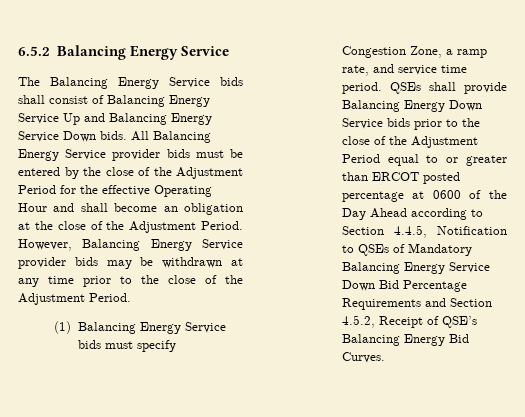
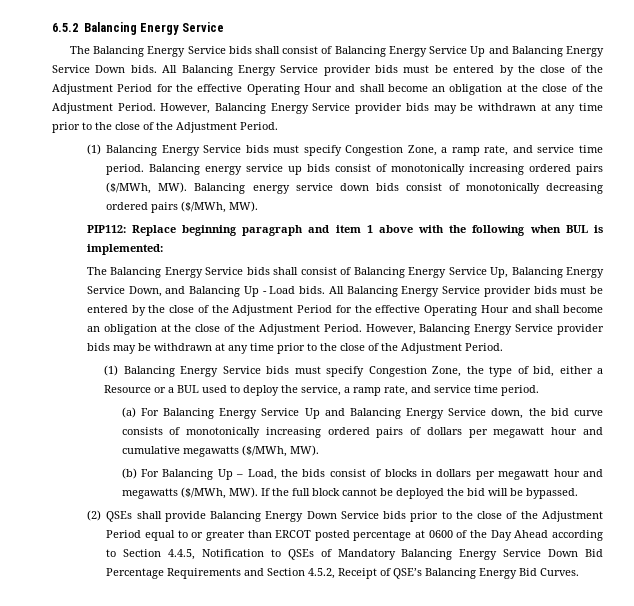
- QSEs shall provide Balancing Energy Down Service bids prior to the close of the Adjustment Period equal to or greater than ERCOT posted percentage at 0600 of the Day Ahead according to Section 4.4.5, Notification to QSEs of Mandatory Balancing Energy Service Down Bid Percentage Requirements and Section 4.5.2, Receipt of QSE’s Balancing Energy Bid Curves.
+ Balancing energy service up bids consist of monotonically increasing ordered pairs ($/MWh, MW). Balancing energy service down bids consist of monotonically decreasing ordered pairs ($/MWh, MW).
+ PIP112: Replace beginning paragraph and item 1 above with the following when BUL is implemented:
+ The Balancing Energy Service bids shall consist of Balancing Energy Service Up, Balancing Energy Service Down, and Balancing Up - Load bids. All Balancing Energy Service provider bids must be entered by the close of the Adjustment Period for the effective Operating Hour and shall become an obligation at the close of the Adjustment Period. However, Balancing Energy Service provider bids may be withdrawn at any time prior to the close of the Adjustment Period.
+ (1) Balancing Energy Service bids must specify Congestion Zone, the type of bid, either a Resource or a BUL used to deploy the service, a ramp rate, and service time period.
+ (a) For Balancing Energy Service Up and Balancing Energy Service down, the bid curve consists of monotonically increasing ordered pairs of dollars per megawatt hour and cumulative megawatts ($/MWh, MW).
+ (b) For Balancing Up – Load, the bids consist of blocks in dollars per megawatt hour and megawatts ($/MWh, MW). If the full block cannot be deployed the bid will be bypassed.
+ (2) QSEs shall provide Balancing Energy Down Service bids prior to the close of the Adjustment Period equal to or greater than ERCOT posted percentage at 0600 of the Day Ahead according to Section 4.4.5, Notification to QSEs of Mandatory Balancing Energy Service Down Bid Percentage Requirements and Section 4.5.2, Receipt of QSE’s Balancing Energy Bid Curves.

